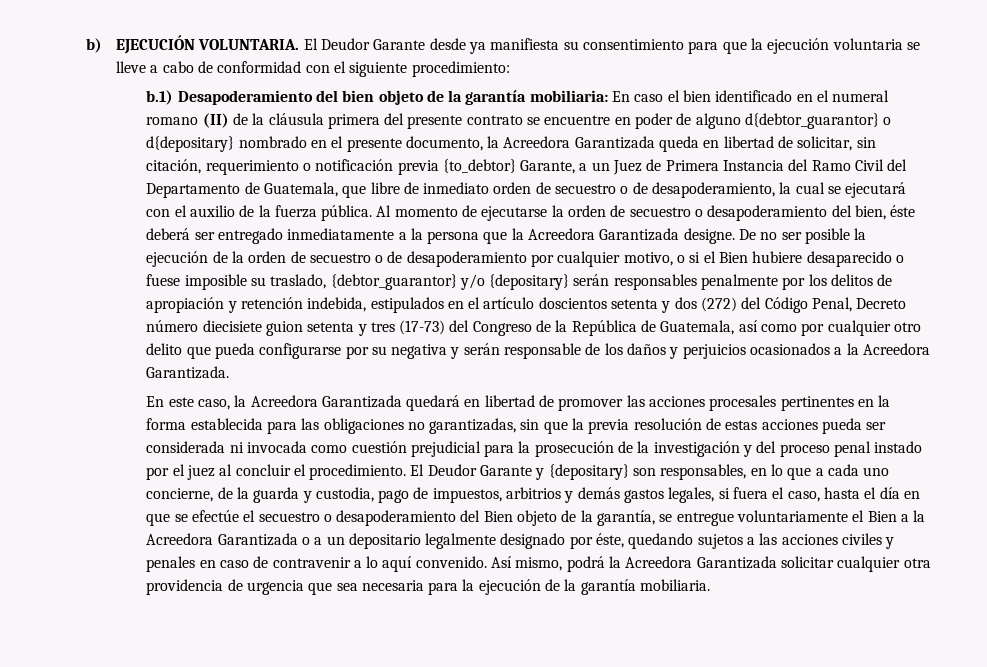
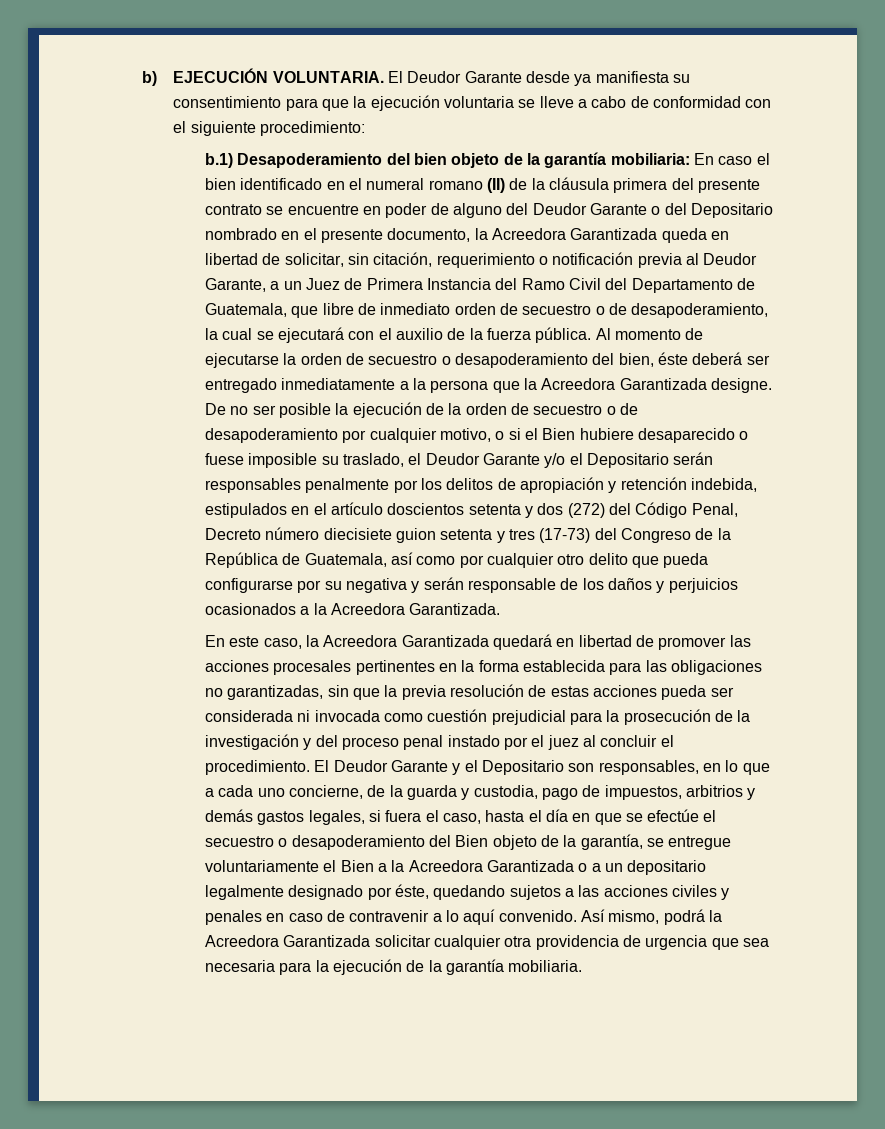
- En caso el bien identificado en el numeral romano (II) de la cláusula primera del presente contrato se encuentre en poder de alguno d{debtor_guarantor} o d{depositary} nombrado en el presente documento, la Acreedora Garantizada queda en libertad de solicitar, sin citación, requerimiento o notificación previa {to_debtor} Garante, a un Juez de Primera Instancia del Ramo Civil del Departamento de Guatemala, que libre de inmediato orden de secuestro o de desapoderamiento, la cual se ejecutará con el auxilio de la fuerza pública.
+ En caso el bien identificado en el numeral romano (II) de la cláusula primera del presente contrato se encuentre en poder de alguno del Deudor Garante o del Depositario nombrado en el presente documento, la Acreedora Garantizada queda en libertad de solicitar, sin citación, requerimiento o notificación previa al Deudor Garante, a un Juez de Primera Instancia del Ramo Civil del Departamento de Guatemala, que libre de inmediato orden de secuestro o de desapoderamiento, la cual se ejecutará con el auxilio de la fuerza pública.
- De no ser posible la ejecución de la orden de secuestro o de desapoderamiento por cualquier motivo, o si el Bien hubiere desaparecido o fuese imposible su traslado, {debtor_guarantor} y/o {depositary} serán responsables penalmente por los delitos de apropiación y retención indebida, estipulados en el artículo doscientos setenta y dos (272) del Código Penal, Decreto número diecisiete guion setenta y tres (17-73) del Congreso de la República de Guatemala, así como por cualquier otro delito que pueda configurarse por su negativa y serán responsable de los daños y perjuicios ocasionados a la Acreedora Garantizada.
+ De no ser posible la ejecución de la orden de secuestro o de desapoderamiento por cualquier motivo, o si el Bien hubiere desaparecido o fuese imposible su traslado, el Deudor Garante y/o el Depositario serán responsables penalmente por los delitos de apropiación y retención indebida, estipulados en el artículo doscientos setenta y dos (272) del Código Penal, Decreto número diecisiete guion setenta y tres (17-73) del Congreso de la República de Guatemala, así como por cualquier otro delito que pueda configurarse por su negativa y serán responsable de los daños y perjuicios ocasionados a la Acreedora Garantizada.
- El Deudor Garante y {depositary} son responsables, en lo que a cada uno concierne, de la guarda y custodia, pago de impuestos, arbitrios y demás gastos legales, si fuera el caso, hasta el día en que se efectúe el secuestro o desapoderamiento del Bien objeto de la garantía, se entregue voluntariamente el Bien a la Acreedora Garantizada o a un depositario legalmente designado por éste, quedando sujetos a las acciones civiles y penales en caso de contravenir a lo aquí convenido.
+ El Deudor Garante y el Depositario son responsables, en lo que a cada uno concierne, de la guarda y custodia, pago de impuestos, arbitrios y demás gastos legales, si fuera el caso, hasta el día en que se efectúe el secuestro o desapoderamiento del Bien objeto de la garantía, se entregue voluntariamente el Bien a la Acreedora Garantizada o a un depositario legalmente designado por éste, quedando sujetos a las acciones civiles y penales en caso de contravenir a lo aquí convenido.

